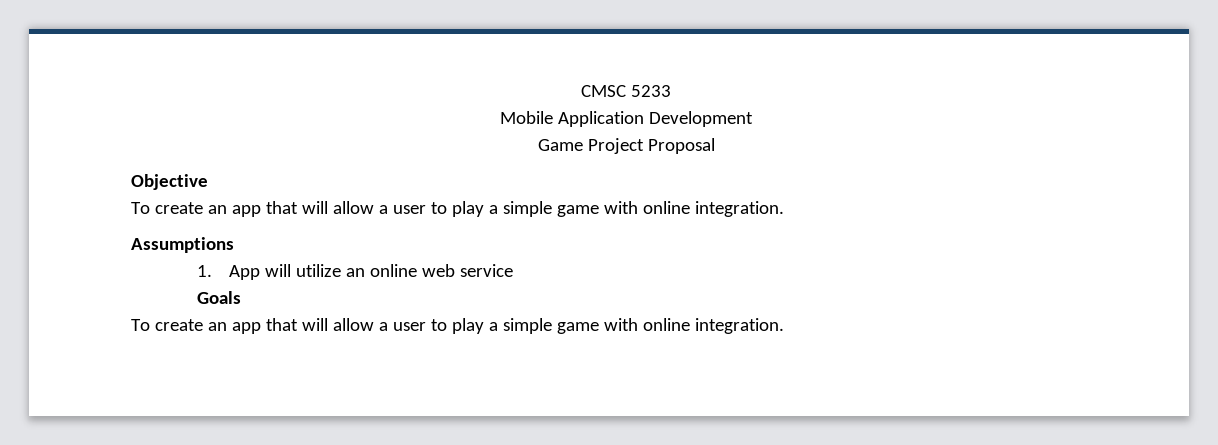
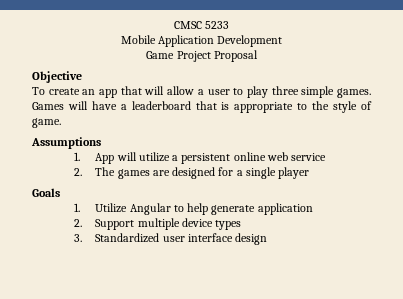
  Objective
- To create an app that will allow a user to play a simple game with online integration.
+ To create an app that will allow a user to play three simple games. Games will have a leaderboard that is appropriate to the style of game.
- 1. App will utilize an online web service
+ 1. App will utilize a persistent online web service
+ 2. The games are designed for a single player
  Goals
- To create an app that will allow a user to play a simple game with online integration.
+ 1. Utilize Angular to help generate application
+ 2. Support multiple device types
+ 3. Standardized user interface design

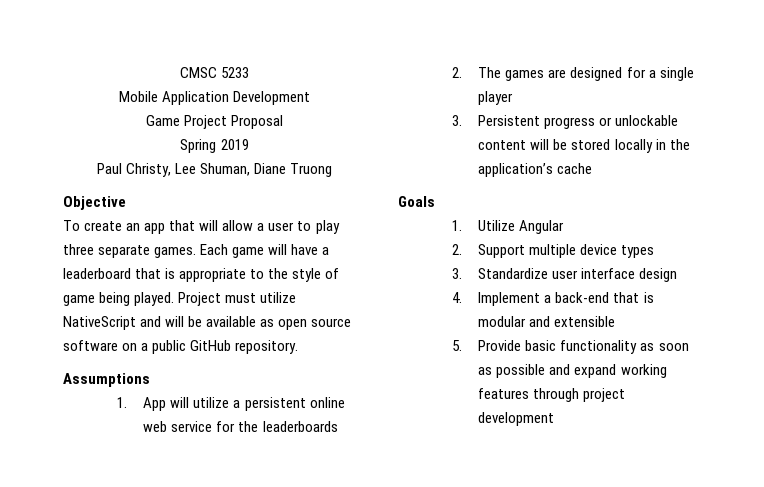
+ Spring 2019
+ Paul Christy, Lee Shuman, Diane Truong
- To create an app that will allow a user to play three simple games. Games will have a leaderboard that is appropriate to the style of game.
+ To create an app that will allow a user to play three separate games. Each game will have a leaderboard that is appropriate to the style of game being played. Project must utilize NativeScript and will be available as open source software on a public GitHub repository.
- 1. App will utilize a persistent online web service
+ 1. App will utilize a persistent online web service for the leaderboards
+ 3. Persistent progress or unlockable content will be stored locally in the application’s cache
- 1. Utilize Angular to help generate application
+ 1. Utilize Angular
- 3. Standardized user interface design
+ 3. Standardize user interface design
+ 4. Implement a back-end that is modular and extensible
+ 5. Provide basic functionality as soon as possible and expand working features through project development

